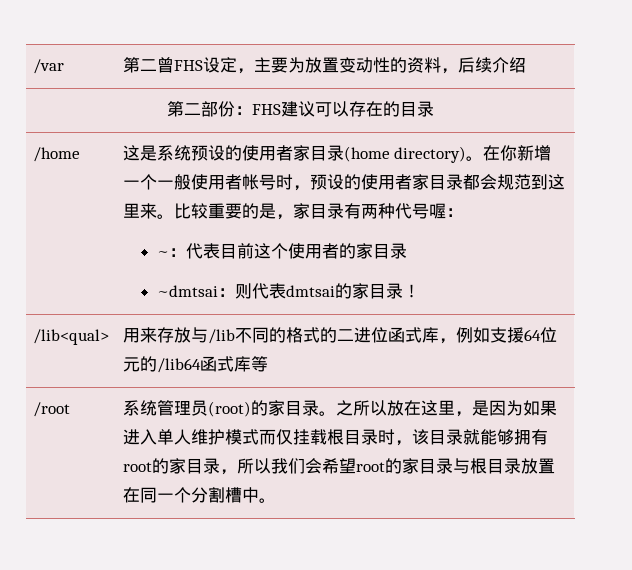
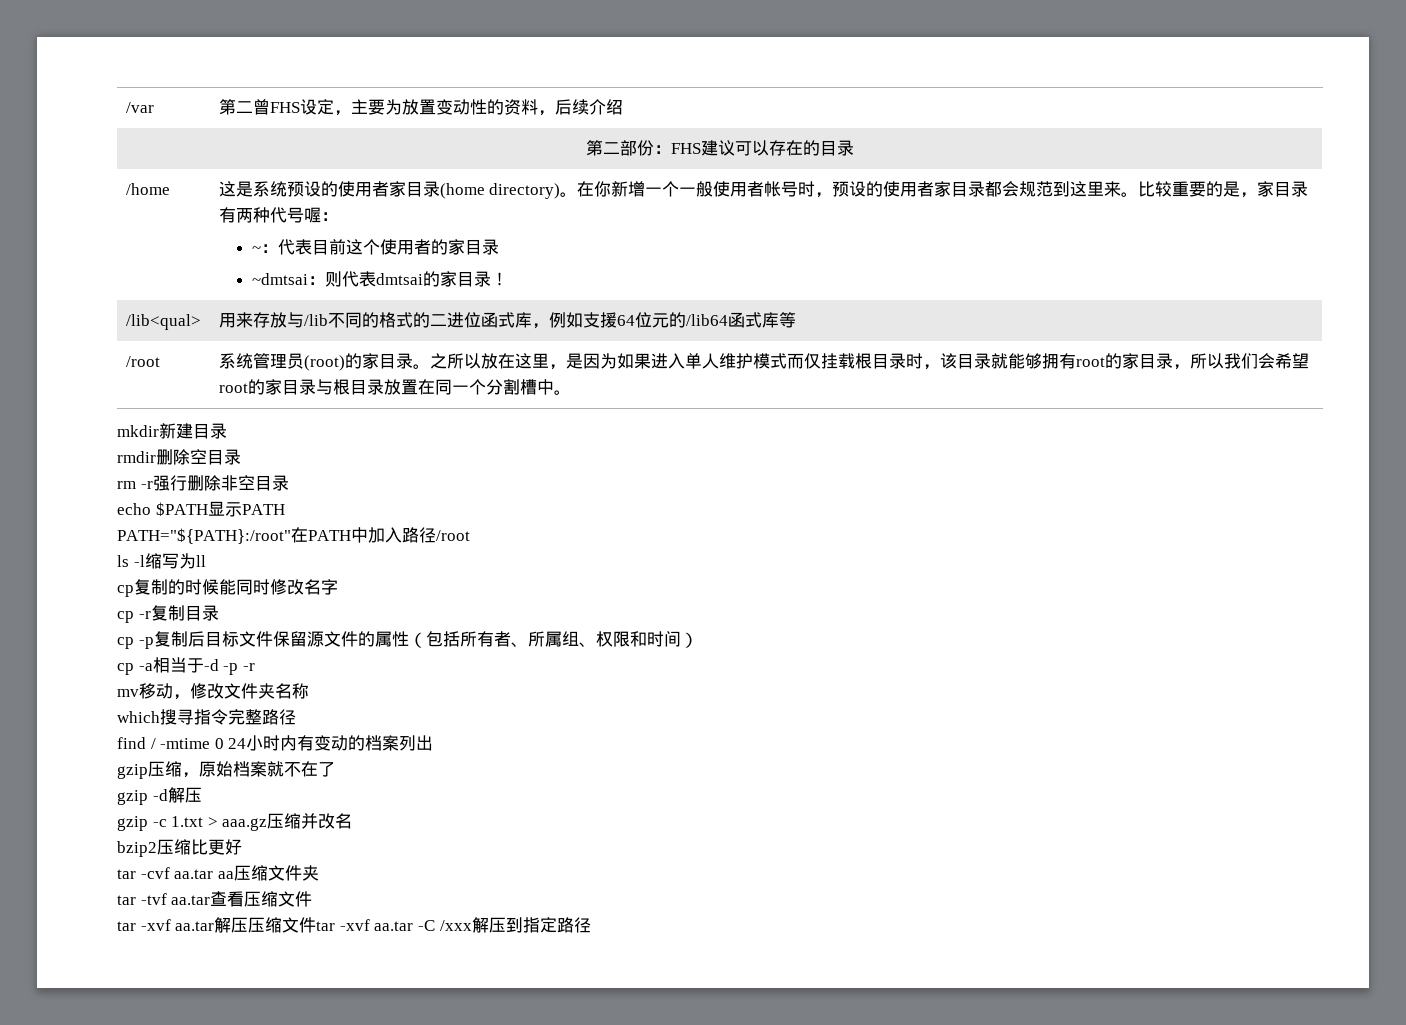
+ mkdir新建目录
+ rmdir删除空目录
+ rm -r强行删除非空目录
+ echo $PATH显示PATH
+ PATH="${PATH}:/root"在PATH中加入路径/root
+ ls -l缩写为ll
+ cp复制的时候能同时修改名字
+ cp -r复制目录
+ cp -p复制后目标文件保留源文件的属性（包括所有者、所属组、权限和时间）
+ cp -a相当于-d -p -r
+ mv移动，修改文件夹名称
+ which搜寻指令完整路径
+ find / -mtime 0 24小时内有变动的档案列出
+ gzip压缩，原始档案就不在了
+ gzip -d解压
+ gzip -c 1.txt > aaa.gz压缩并改名
+ bzip2压缩比更好
+ tar -cvf aa.tar aa压缩文件夹
+ tar -tvf aa.tar查看压缩文件
+ tar -xvf aa.tar解压压缩文件tar -xvf aa.tar -C /xxx解压到指定路径

